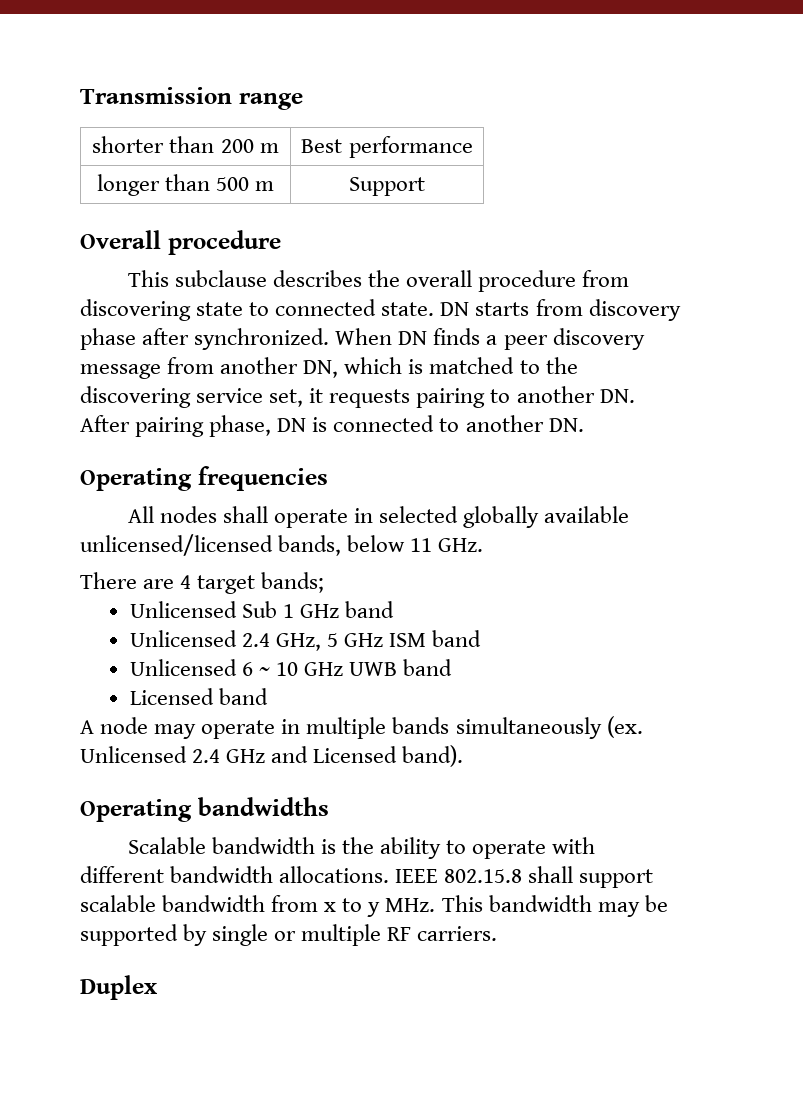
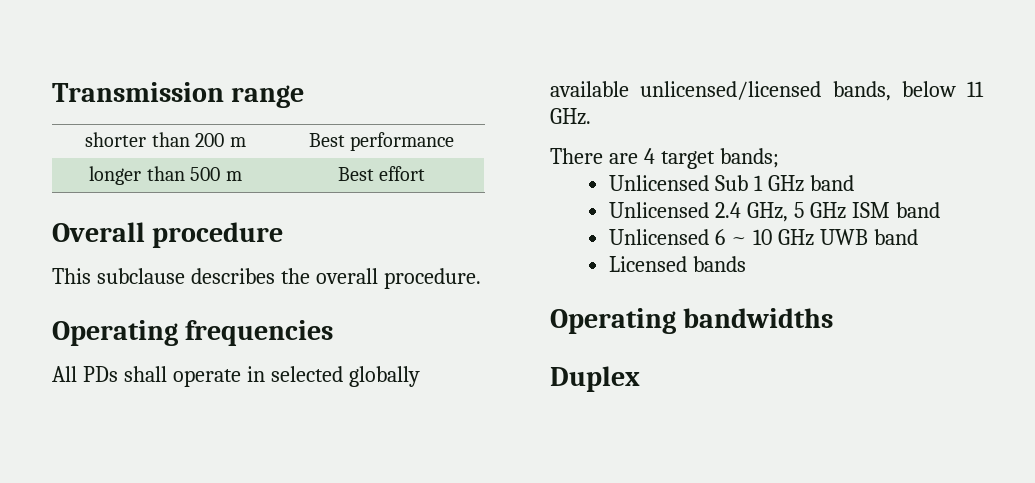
- longer than 500 m | Support
+ longer than 500 m | Best effort
- This subclause describes the overall procedure from discovering state to connected state. DN starts from discovery phase after synchronized. When DN finds a peer discovery message from another DN, which is matched to the discovering service set, it requests pairing to another DN. After pairing phase, DN is connected to another DN.
+ This subclause describes the overall procedure.
- All nodes shall operate in selected globally available unlicensed/licensed bands, below 11 GHz.
+ All PDs shall operate in selected globally available unlicensed/licensed bands, below 11 GHz.
- Licensed band
- A node may operate in multiple bands simultaneously (ex. Unlicensed 2.4 GHz and Licensed band).
+ Licensed bands
  Operating bandwidths
- Scalable bandwidth is the ability to operate with different bandwidth allocations. IEEE 802.15.8 shall support scalable bandwidth from x to y MHz. This bandwidth may be supported by single or multiple RF carriers.

